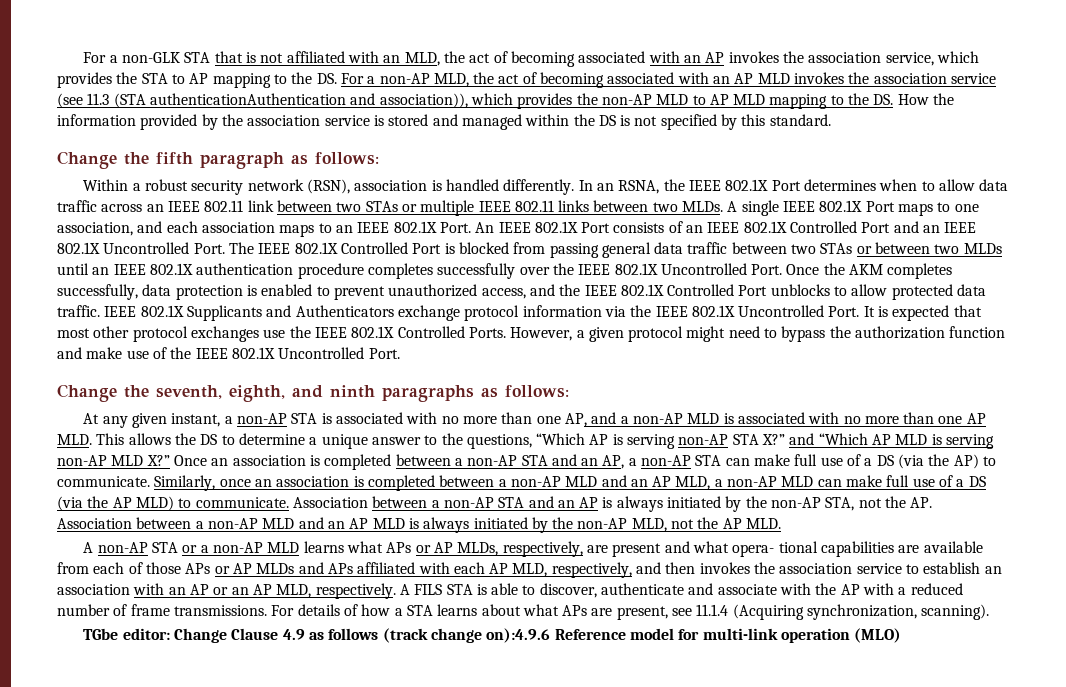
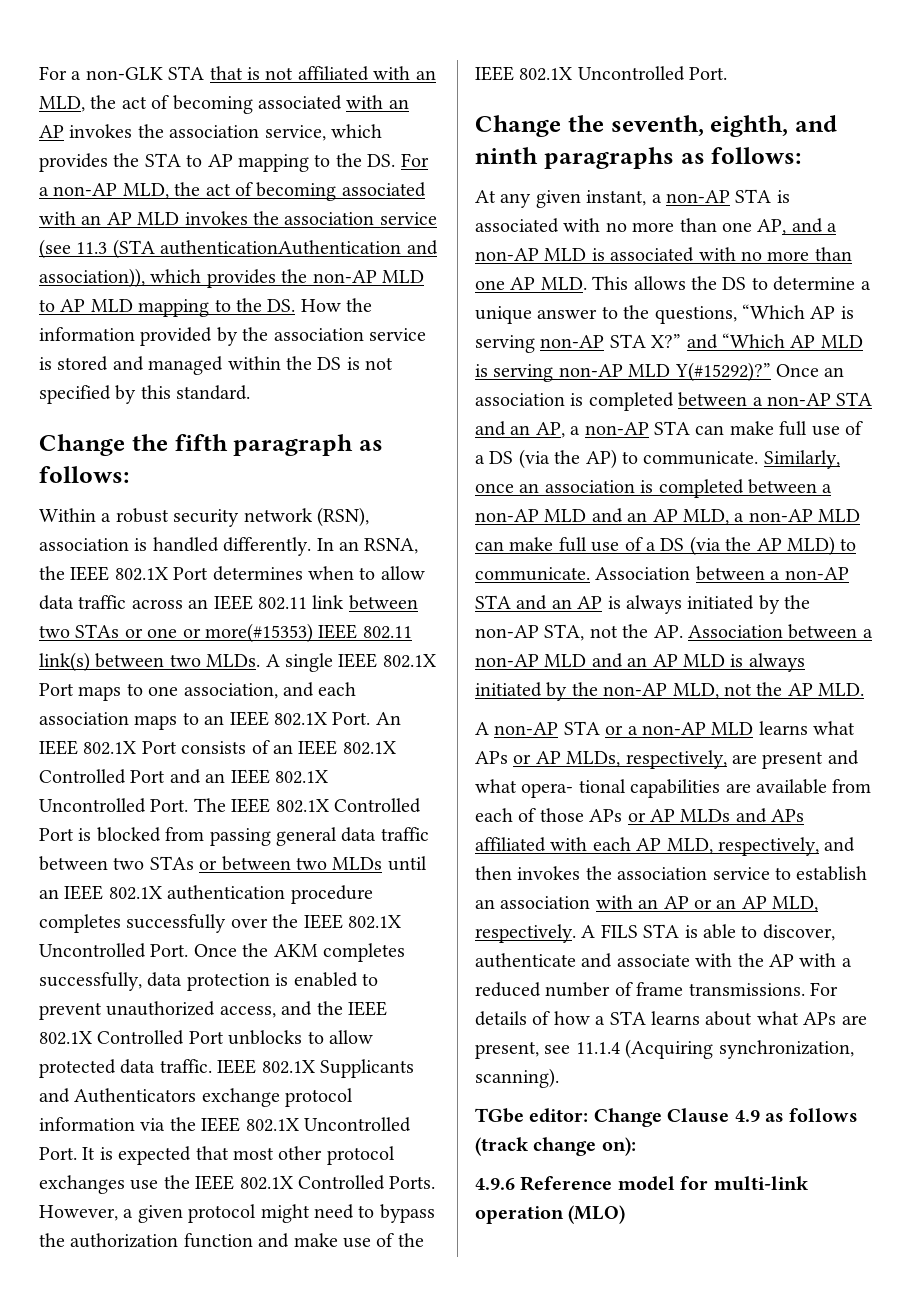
- In an RSNA, the IEEE 802.1X Port determines when to allow data traffic across an IEEE 802.11 link between two STAs or multiple IEEE 802.11 links between two MLDs.
+ In an RSNA, the IEEE 802.1X Port determines when to allow data traffic across an IEEE 802.11 link between two STAs or one or more(#15353) IEEE 802.11 link(s) between two MLDs.
- At any given instant, a non-AP STA is associated with no more than one AP, and a non-AP MLD is associated with no more than one AP MLD. This allows the DS to determine a unique answer to the questions, “Which AP is serving non-AP STA X?” and “Which AP MLD is serving non-AP MLD X?”
+ At any given instant, a non-AP STA is associated with no more than one AP, and a non-AP MLD is associated with no more than one AP MLD. This allows the DS to determine a unique answer to the questions, “Which AP is serving non-AP STA X?” and “Which AP MLD is serving non-AP MLD Y(#15292)?”
- TGbe editor: Change Clause 4.9 as follows (track change on):4.9.6 Reference model for multi-link operation (MLO)
+ TGbe editor: Change Clause 4.9 as follows (track change on):
+ 4.9.6 Reference model for multi-link operation (MLO)

